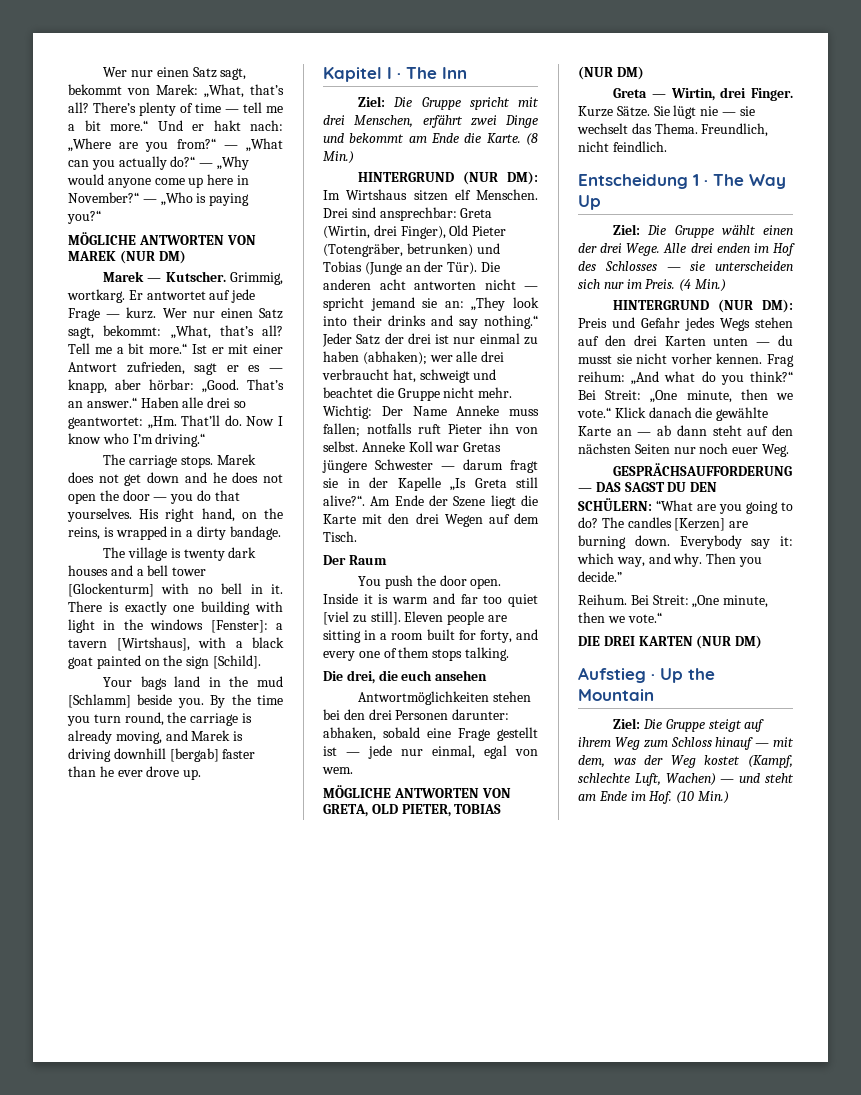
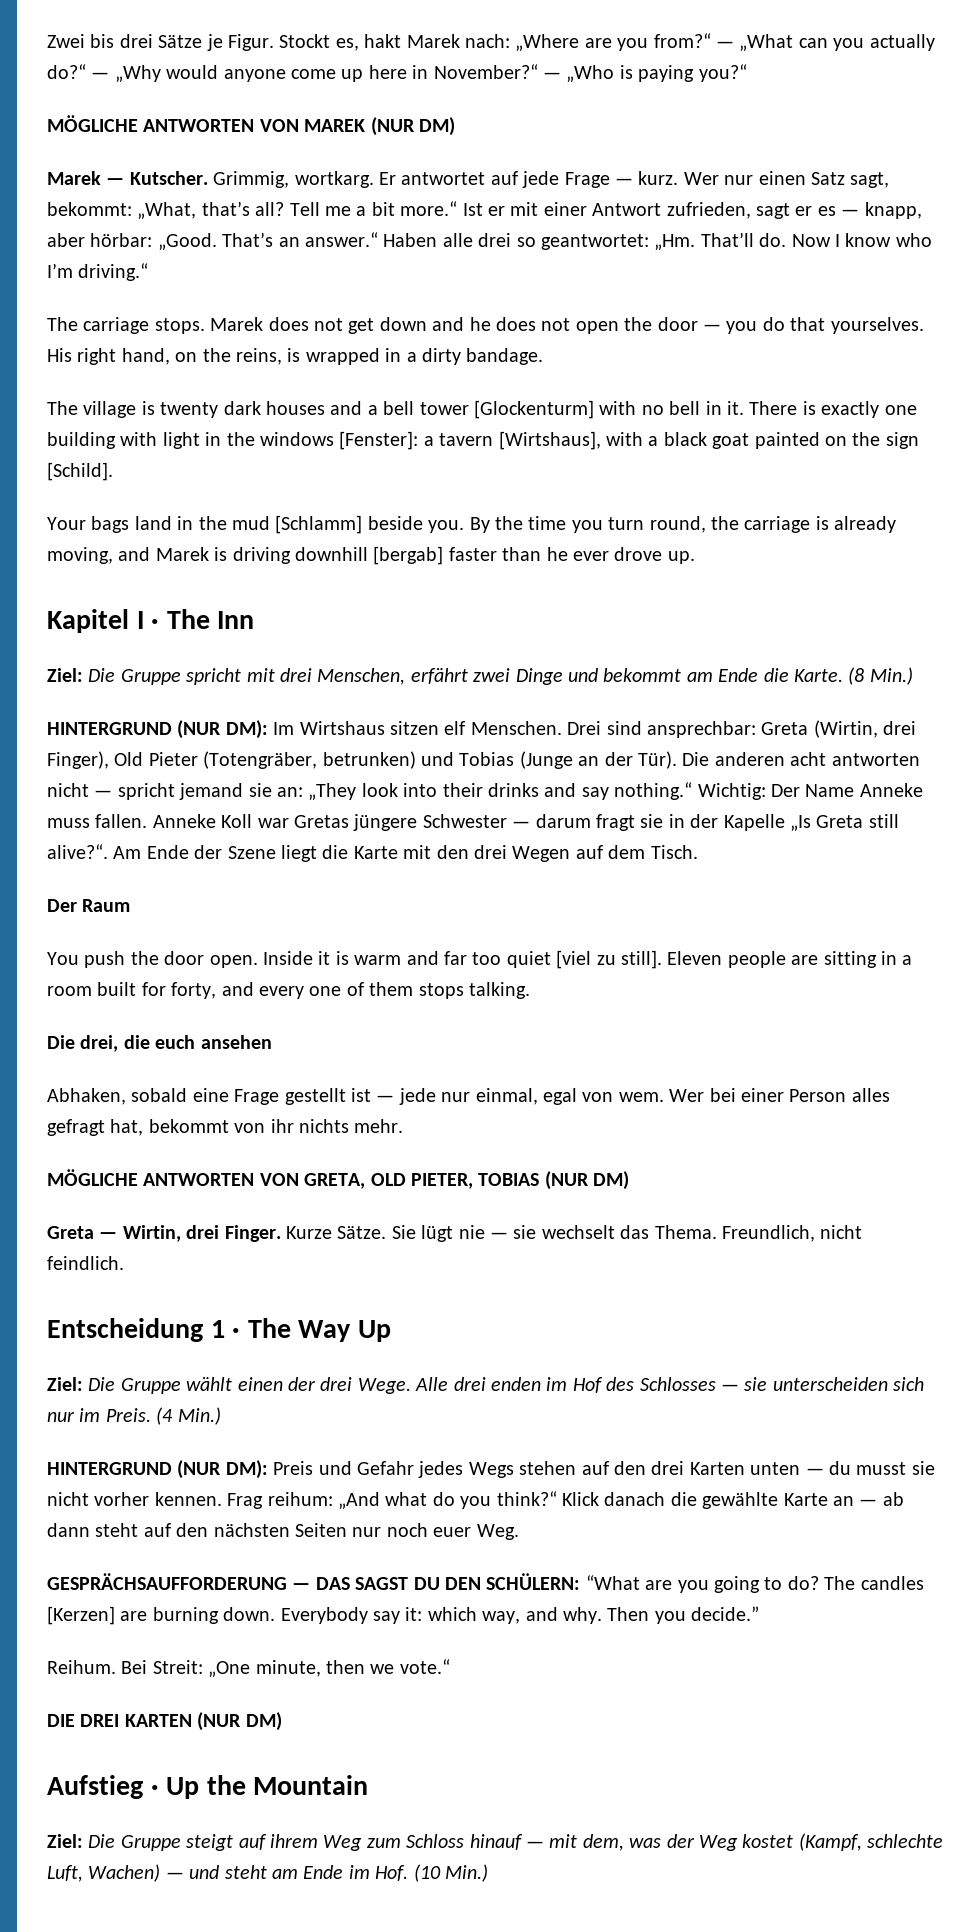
- Wer nur einen Satz sagt, bekommt von Marek: „What, that’s all? There’s plenty of time — tell me a bit more.“ Und er hakt nach: „Where are you from?“ — „What can you actually do?“ — „Why would anyone come up here in November?“ — „Who is paying you?“
+ Zwei bis drei Sätze je Figur. Stockt es, hakt Marek nach: „Where are you from?“ — „What can you actually do?“ — „Why would anyone come up here in November?“ — „Who is paying you?“
- Die anderen acht antworten nicht — spricht jemand sie an: „They look into their drinks and say nothing.“ Jeder Satz der drei ist nur einmal zu haben (abhaken); wer alle drei verbraucht hat, schweigt und beachtet die Gruppe nicht mehr. Wichtig: Der Name Anneke muss fallen; notfalls ruft Pieter ihn von selbst.
+ Die anderen acht antworten nicht — spricht jemand sie an: „They look into their drinks and say nothing.“ Wichtig: Der Name Anneke muss fallen.
- Antwortmöglichkeiten stehen bei den drei Personen darunter: abhaken, sobald eine Frage gestellt ist — jede nur einmal, egal von wem.
+ Abhaken, sobald eine Frage gestellt ist — jede nur einmal, egal von wem. Wer bei einer Person alles gefragt hat, bekommt von ihr nichts mehr.
- Frag reihum: „And what do you think?“ Bei Streit: „One minute, then we vote.“ Klick danach die gewählte Karte an — ab dann steht auf den nächsten Seiten nur noch euer Weg.
+ Frag reihum: „And what do you think?“ Klick danach die gewählte Karte an — ab dann steht auf den nächsten Seiten nur noch euer Weg.

